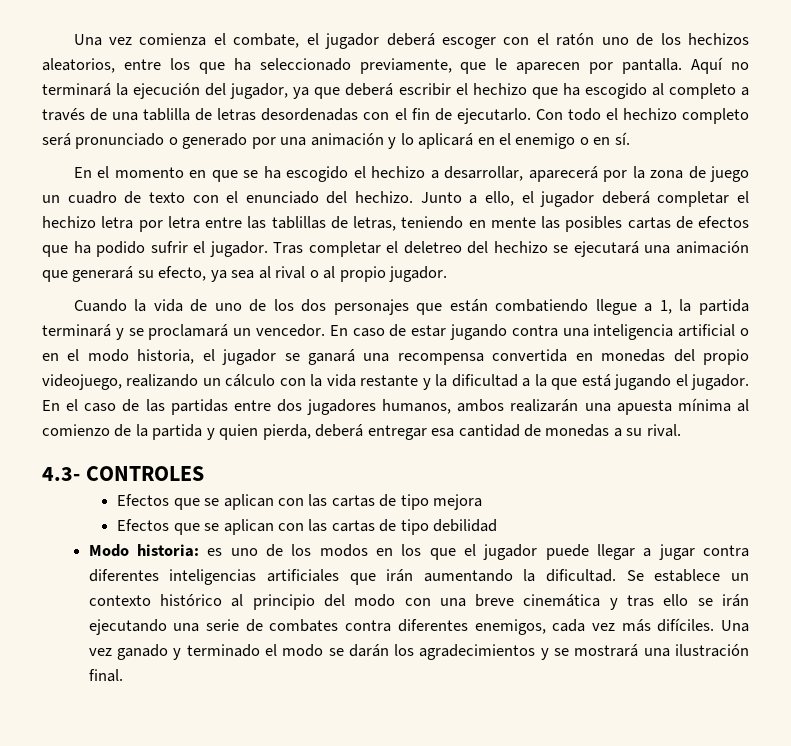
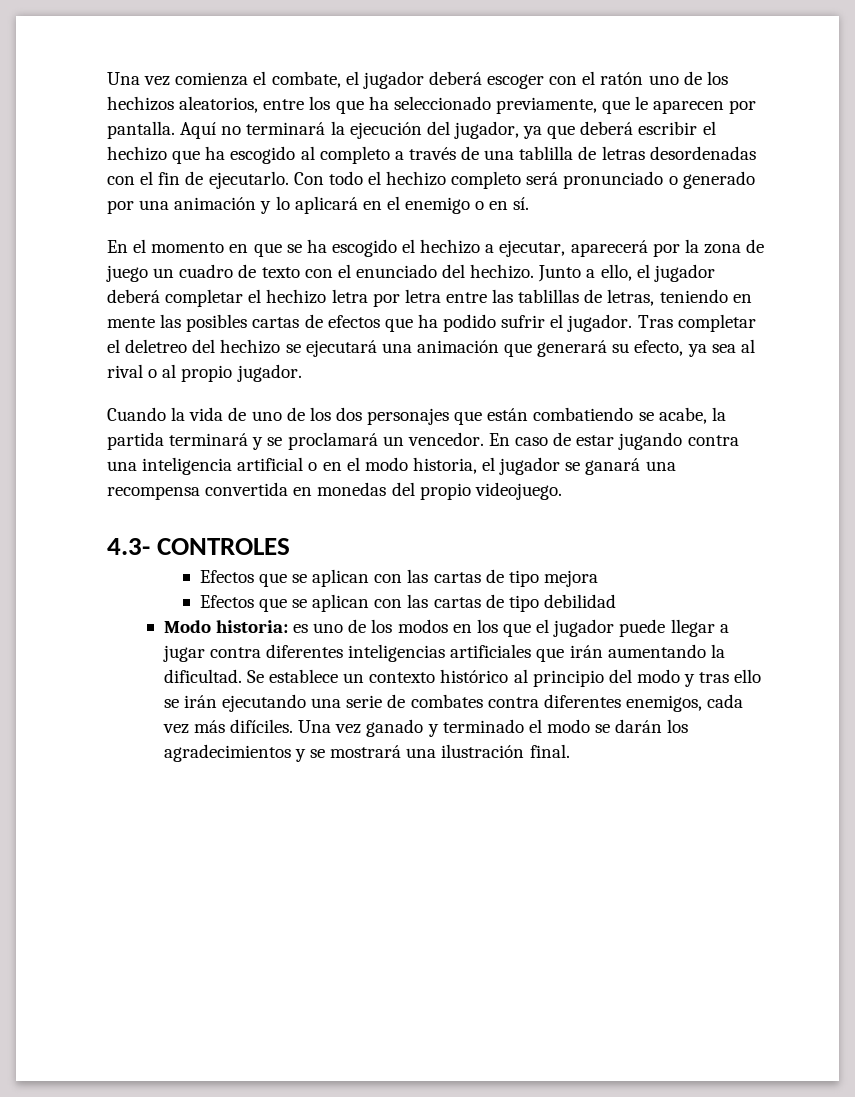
- En el momento en que se ha escogido el hechizo a desarrollar, aparecerá por la zona de juego un cuadro de texto con el enunciado del hechizo.
+ En el momento en que se ha escogido el hechizo a ejecutar, aparecerá por la zona de juego un cuadro de texto con el enunciado del hechizo.
- Cuando la vida de uno de los dos personajes que están combatiendo llegue a 1, la partida terminará y se proclamará un vencedor.
+ Cuando la vida de uno de los dos personajes que están combatiendo se acabe, la partida terminará y se proclamará un vencedor.
- En caso de estar jugando contra una inteligencia artificial o en el modo historia, el jugador se ganará una recompensa convertida en monedas del propio videojuego, realizando un cálculo con la vida restante y la dificultad a la que está jugando el jugador. En el caso de las partidas entre dos jugadores humanos, ambos realizarán una apuesta mínima al comienzo de la partida y quien pierda, deberá entregar esa cantidad de monedas a su rival.
+ En caso de estar jugando contra una inteligencia artificial o en el modo historia, el jugador se ganará una recompensa convertida en monedas del propio videojuego.
- Se establece un contexto histórico al principio del modo con una breve cinemática y tras ello se irán ejecutando una serie de combates contra diferentes enemigos, cada vez más difíciles.
+ Se establece un contexto histórico al principio del modo y tras ello se irán ejecutando una serie de combates contra diferentes enemigos, cada vez más difíciles.

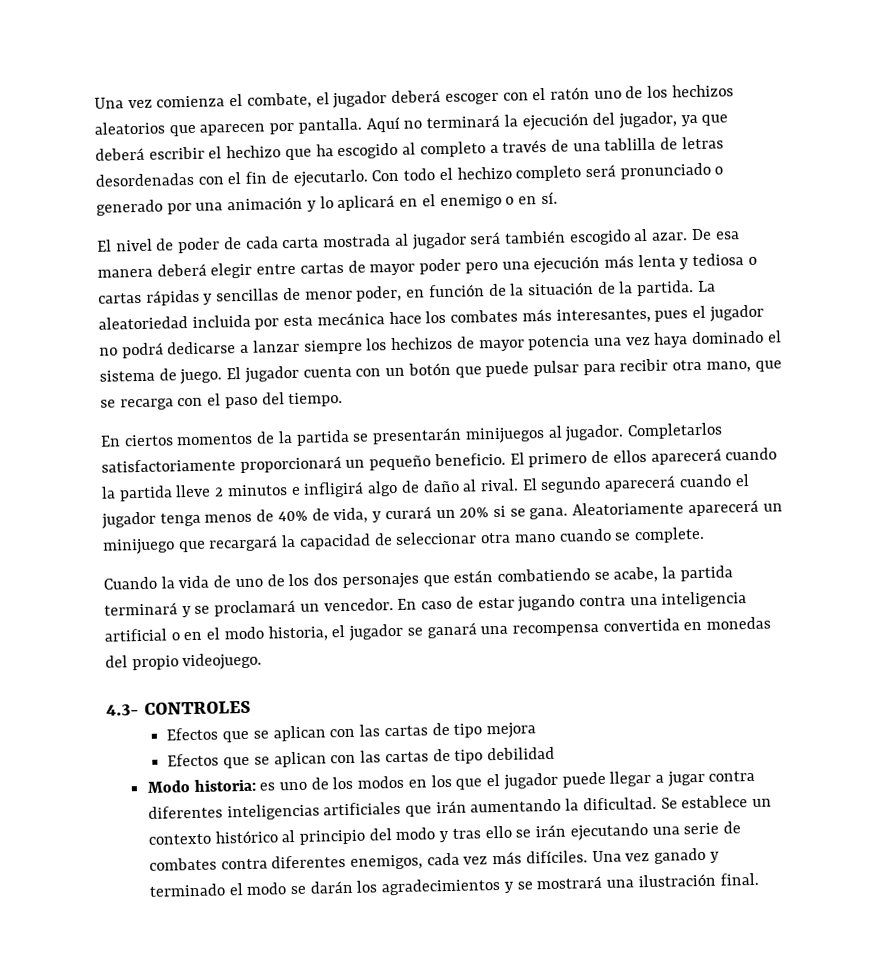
- Una vez comienza el combate, el jugador deberá escoger con el ratón uno de los hechizos aleatorios, entre los que ha seleccionado previamente, que le aparecen por pantalla.
+ Una vez comienza el combate, el jugador deberá escoger con el ratón uno de los hechizos aleatorios que aparecen por pantalla.
- En el momento en que se ha escogido el hechizo a ejecutar, aparecerá por la zona de juego un cuadro de texto con el enunciado del hechizo. Junto a ello, el jugador deberá completar el hechizo letra por letra entre las tablillas de letras, teniendo en mente las posibles cartas de efectos que ha podido sufrir el jugador. Tras completar el deletreo del hechizo se ejecutará una animación que generará su efecto, ya sea al rival o al propio jugador.
+ El nivel de poder de cada carta mostrada al jugador será también escogido al azar. De esa manera deberá elegir entre cartas de mayor poder pero una ejecución más lenta y tediosa o cartas rápidas y sencillas de menor poder, en función de la situación de la partida. La aleatoriedad incluida por esta mecánica hace los combates más interesantes, pues el jugador no podrá dedicarse a lanzar siempre los hechizos de mayor potencia una vez haya dominado el sistema de juego. El jugador cuenta con un botón que puede pulsar para recibir otra mano, que se recarga con el paso del tiempo.
+ En ciertos momentos de la partida se presentarán minijuegos al jugador. Completarlos satisfactoriamente proporcionará un pequeño beneficio. El primero de ellos aparecerá cuando la partida lleve 2 minutos e infligirá algo de daño al rival. El segundo aparecerá cuando el jugador tenga menos de 40% de vida, y curará un 20% si se gana. Aleatoriamente aparecerá un minijuego que recargará la capacidad de seleccionar otra mano cuando se complete.

